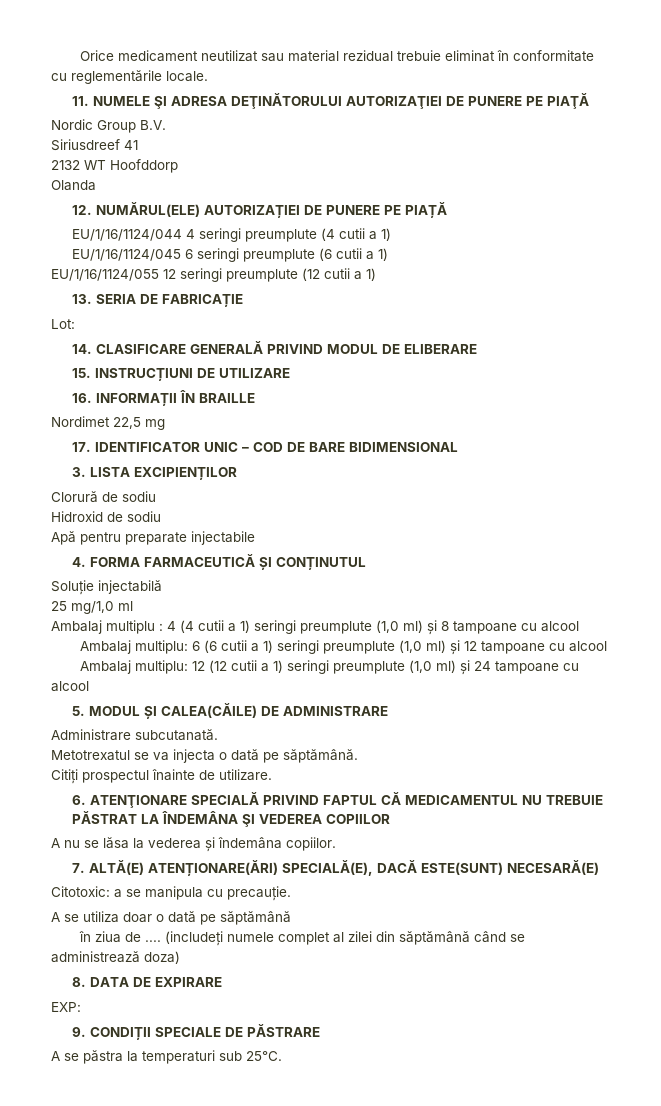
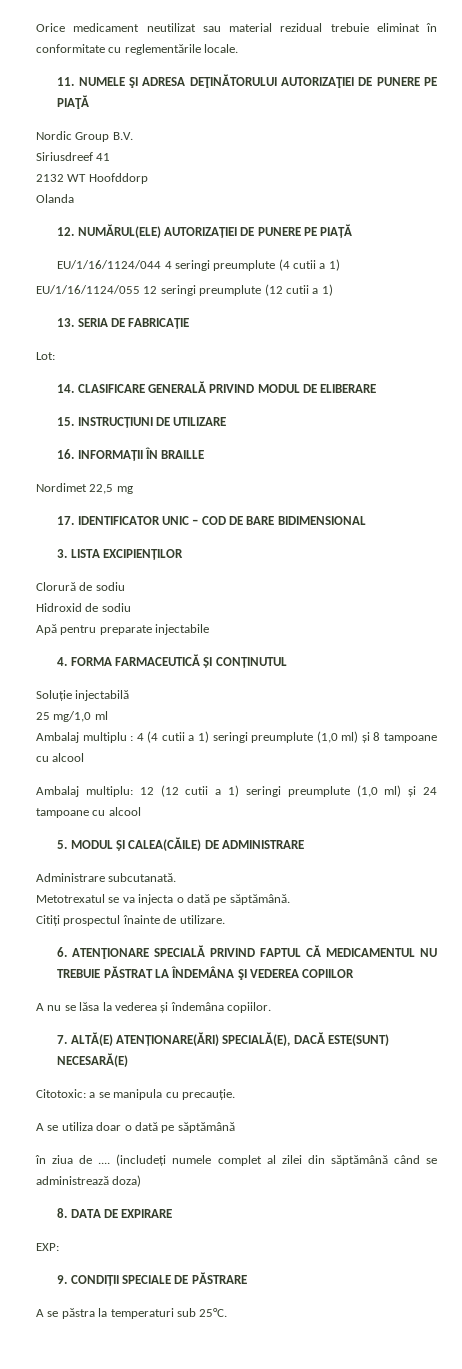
- EU/1/16/1124/045 6 seringi preumplute (6 cutii a 1)
- Ambalaj multiplu: 6 (6 cutii a 1) seringi preumplute (1,0 ml) și 12 tampoane cu alcool

